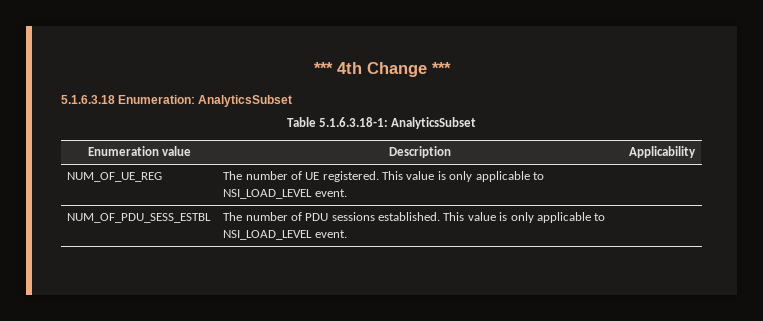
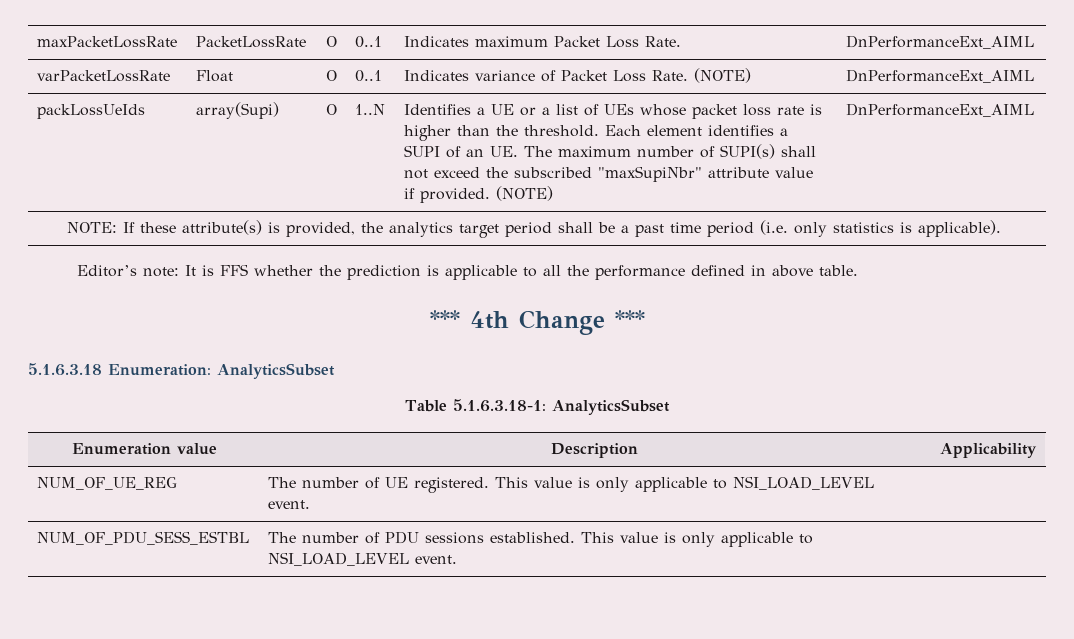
+ maxPacketLossRate | PacketLossRate | O | 0..1 | Indicates maximum Packet Loss Rate. | DnPerformanceExt_AIML
+ varPacketLossRate | Float | O | 0..1 | Indicates variance of Packet Loss Rate. (NOTE) | DnPerformanceExt_AIML
+ packLossUeIds | array(Supi) | O | 1..N | Identifies a UE or a list of UEs whose packet loss rate is higher than the threshold. Each element identifies a SUPI of an UE. The maximum number of SUPI(s) shall not exceed the subscribed "maxSupiNbr" attribute value if provided. (NOTE) | DnPerformanceExt_AIML
+ NOTE: If these attribute(s) is provided, the analytics target period shall be a past time period (i.e. only statistics is applicable).
+ Editor’s note: It is FFS whether the prediction is applicable to all the performance defined in above table.

